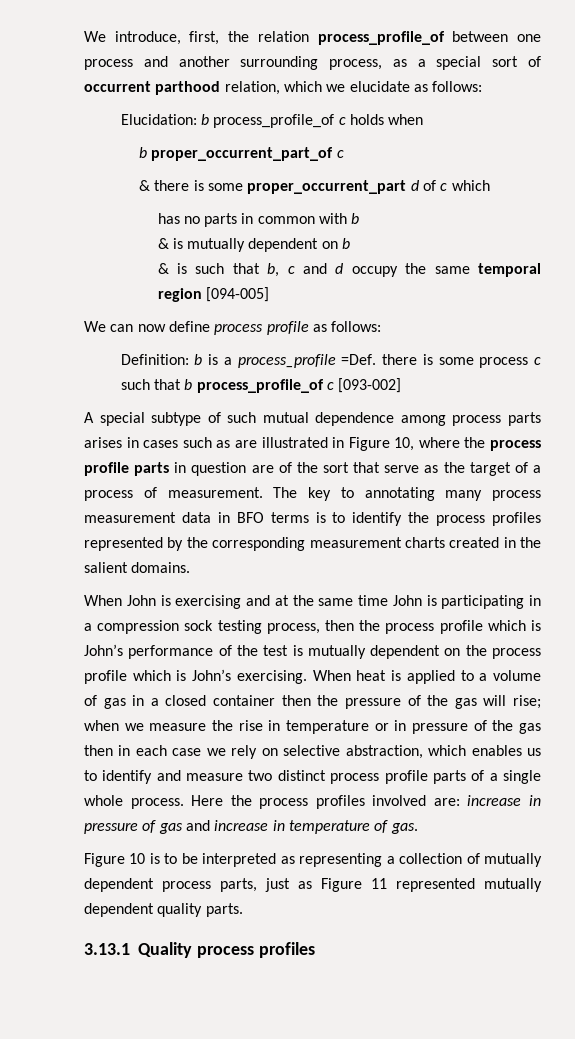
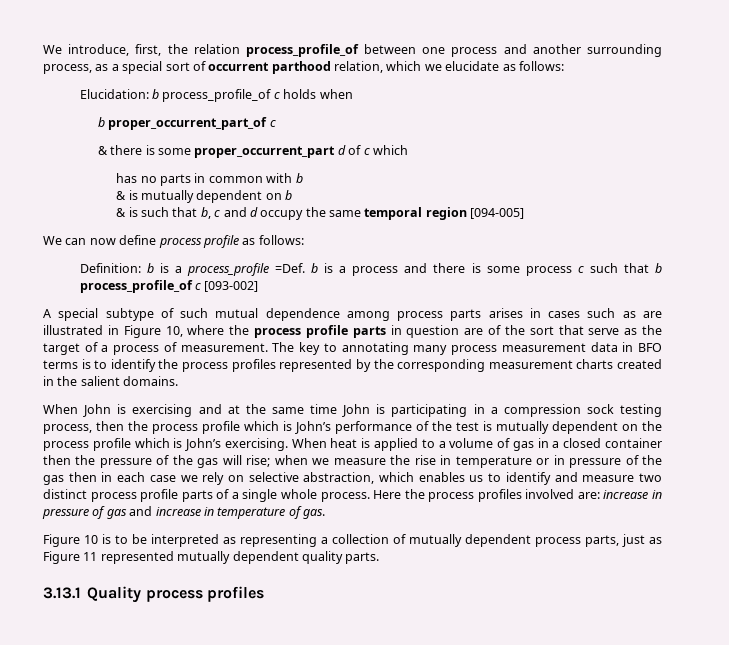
- Definition: b is a process_profile =Def. there is some process c such that b process_profile_of c [093-002]
+ Definition: b is a process_profile =Def. b is a process and there is some process c such that b process_profile_of c [093-002]

